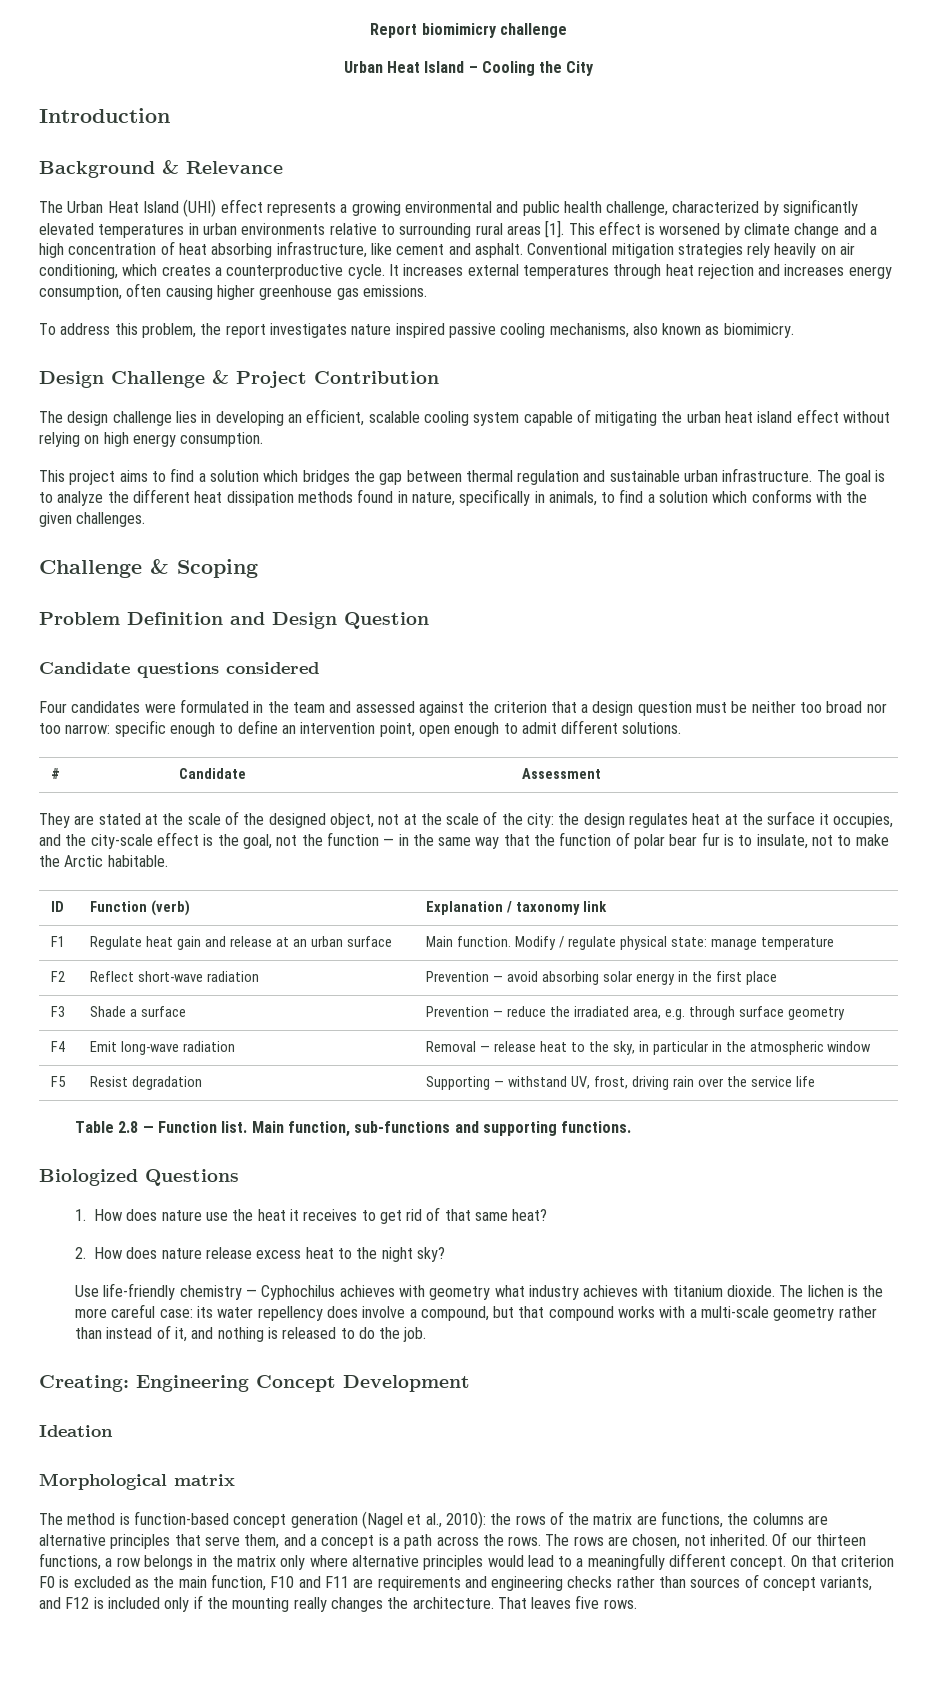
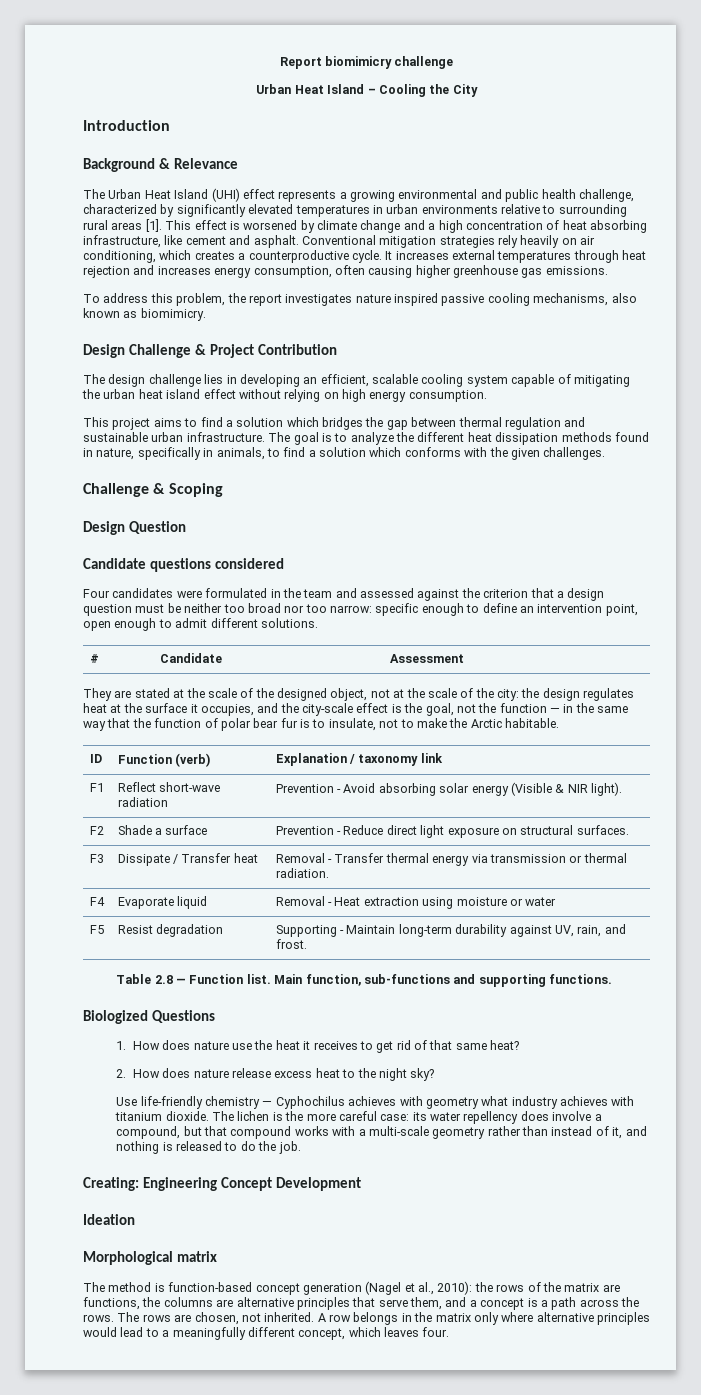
- Problem Definition and Design Question
+ Design Question
- F1 | Regulate heat gain and release at an urban surface | Main function. Modify / regulate physical state: manage temperature
- F2 | Reflect short-wave radiation | Prevention — avoid absorbing solar energy in the first place
- F3 | Shade a surface | Prevention — reduce the irradiated area, e.g. through surface geometry
- F4 | Emit long-wave radiation | Removal — release heat to the sky, in particular in the atmospheric window
- F5 | Resist degradation | Supporting — withstand UV, frost, driving rain over the service life
+ F1 | Reflect short-wave radiation | Prevention - Avoid absorbing solar energy (Visible & NIR light).
+ F2 | Shade a surface | Prevention - Reduce direct light exposure on structural surfaces.
+ F3 | Dissipate / Transfer heat | Removal - Transfer thermal energy via transmission or thermal radiation.
+ F4 | Evaporate liquid | Removal - Heat extraction using moisture or water
+ F5 | Resist degradation | Supporting - Maintain long-term durability against UV, rain, and frost.
- Of our thirteen functions, a row belongs in the matrix only where alternative principles would lead to a meaningfully different concept. On that criterion F0 is excluded as the main function, F10 and F11 are requirements and engineering checks rather than sources of concept variants, and F12 is included only if the mounting really changes the architecture. That leaves five rows.
+ A row belongs in the matrix only where alternative principles would lead to a meaningfully different concept, which leaves four.

